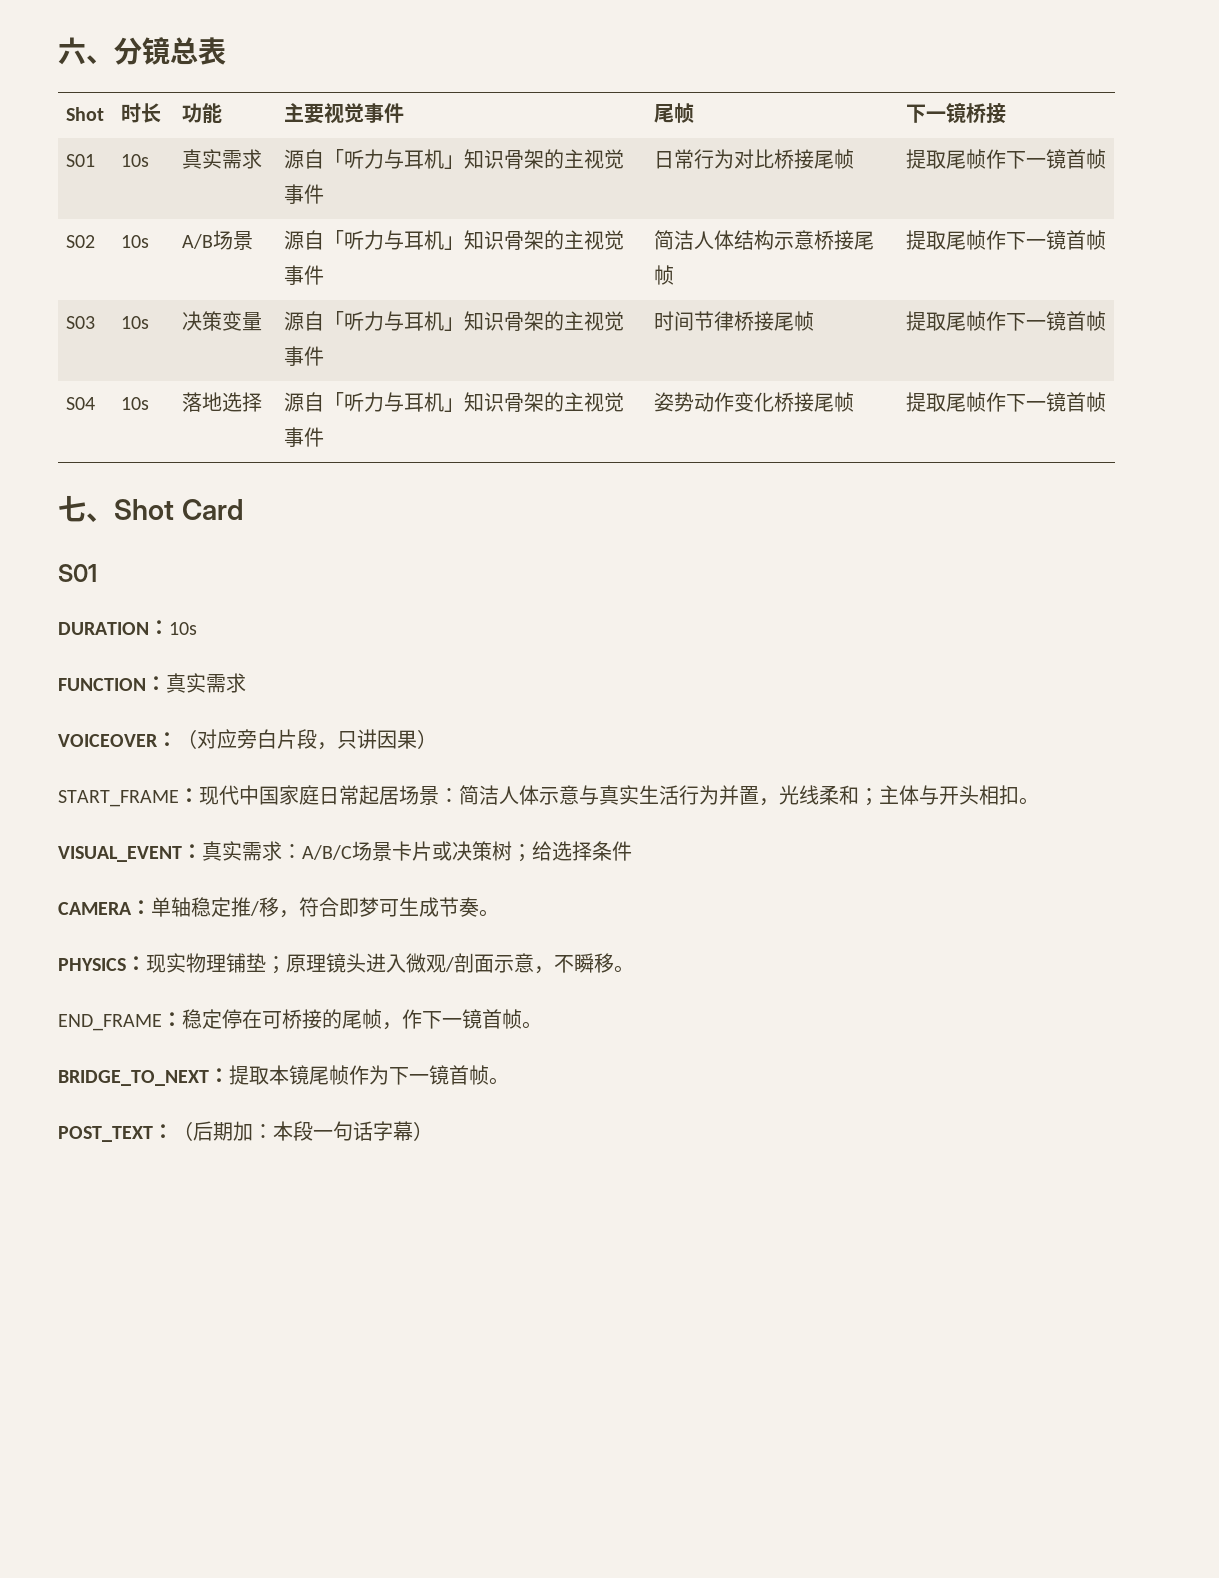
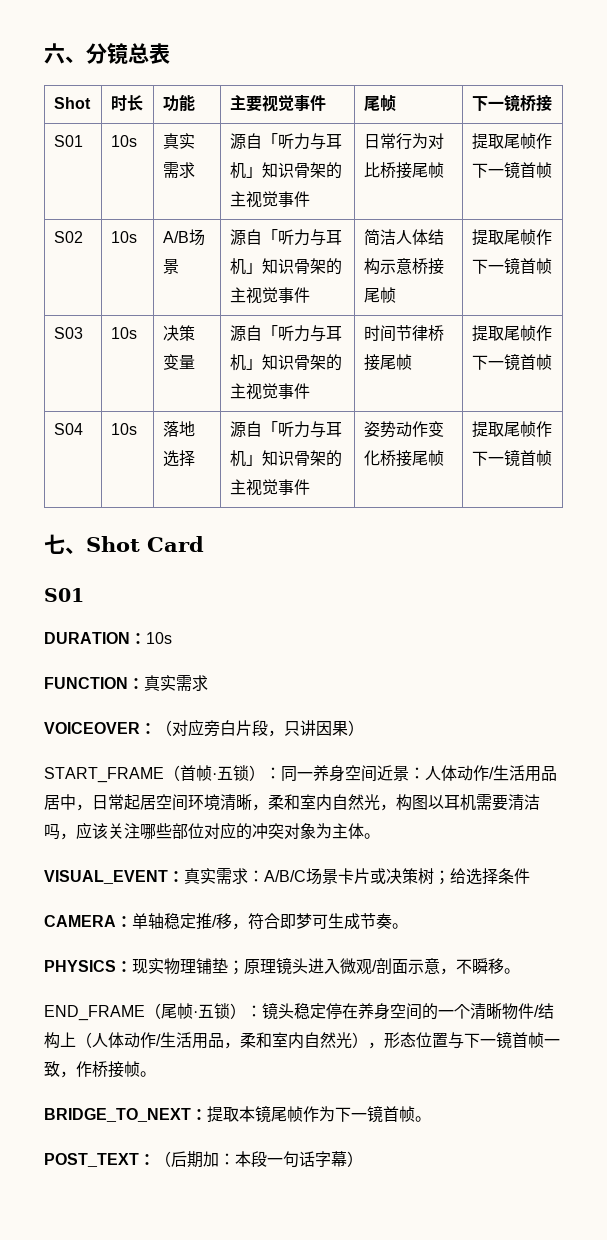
- START_FRAME：现代中国家庭日常起居场景：简洁人体示意与真实生活行为并置，光线柔和；主体与开头相扣。
+ START_FRAME（首帧·五锁）：同一养身空间近景：人体动作/生活用品居中，日常起居空间环境清晰，柔和室内自然光，构图以耳机需要清洁吗，应该关注哪些部位对应的冲突对象为主体。
- END_FRAME：稳定停在可桥接的尾帧，作下一镜首帧。
+ END_FRAME（尾帧·五锁）：镜头稳定停在养身空间的一个清晰物件/结构上（人体动作/生活用品，柔和室内自然光），形态位置与下一镜首帧一致，作桥接帧。

